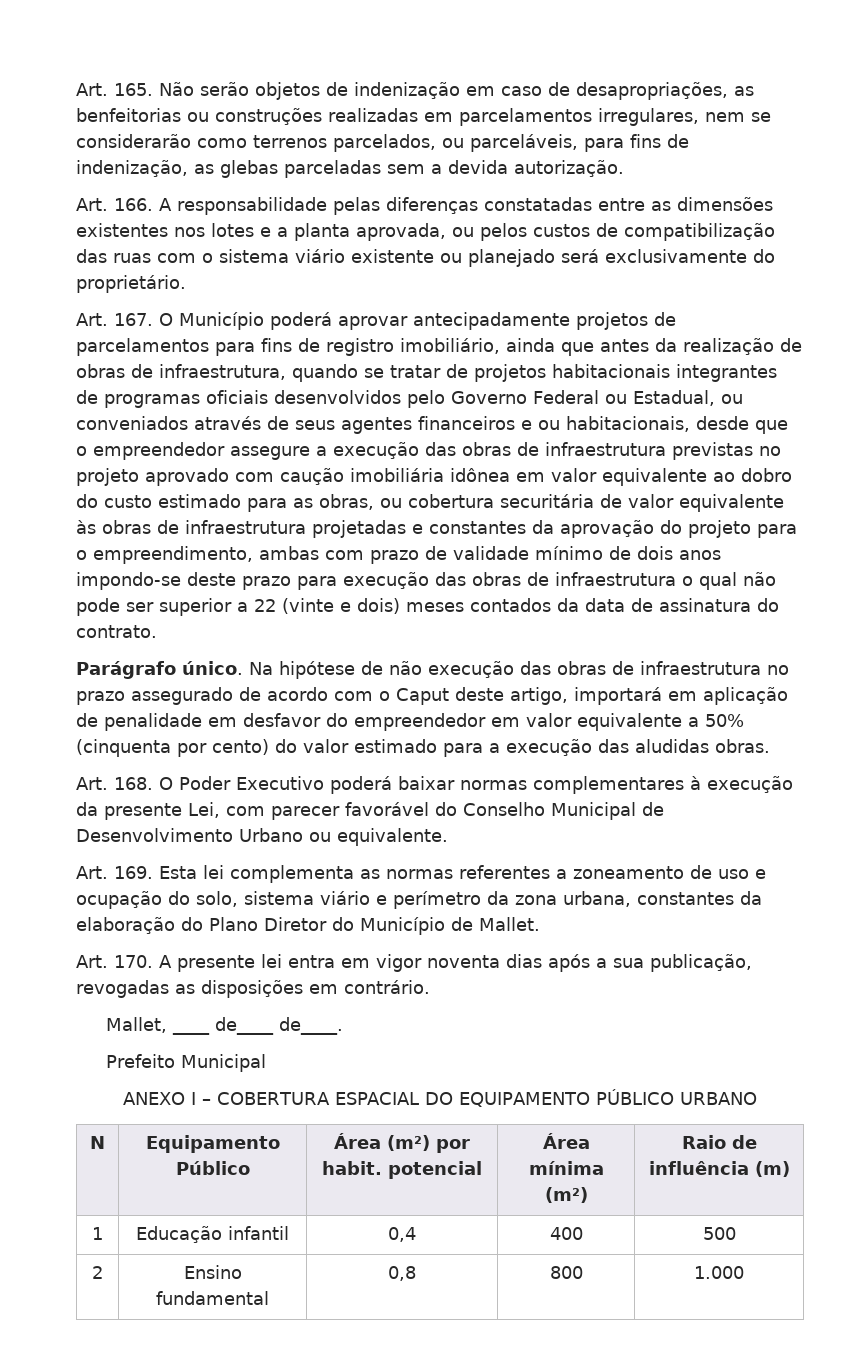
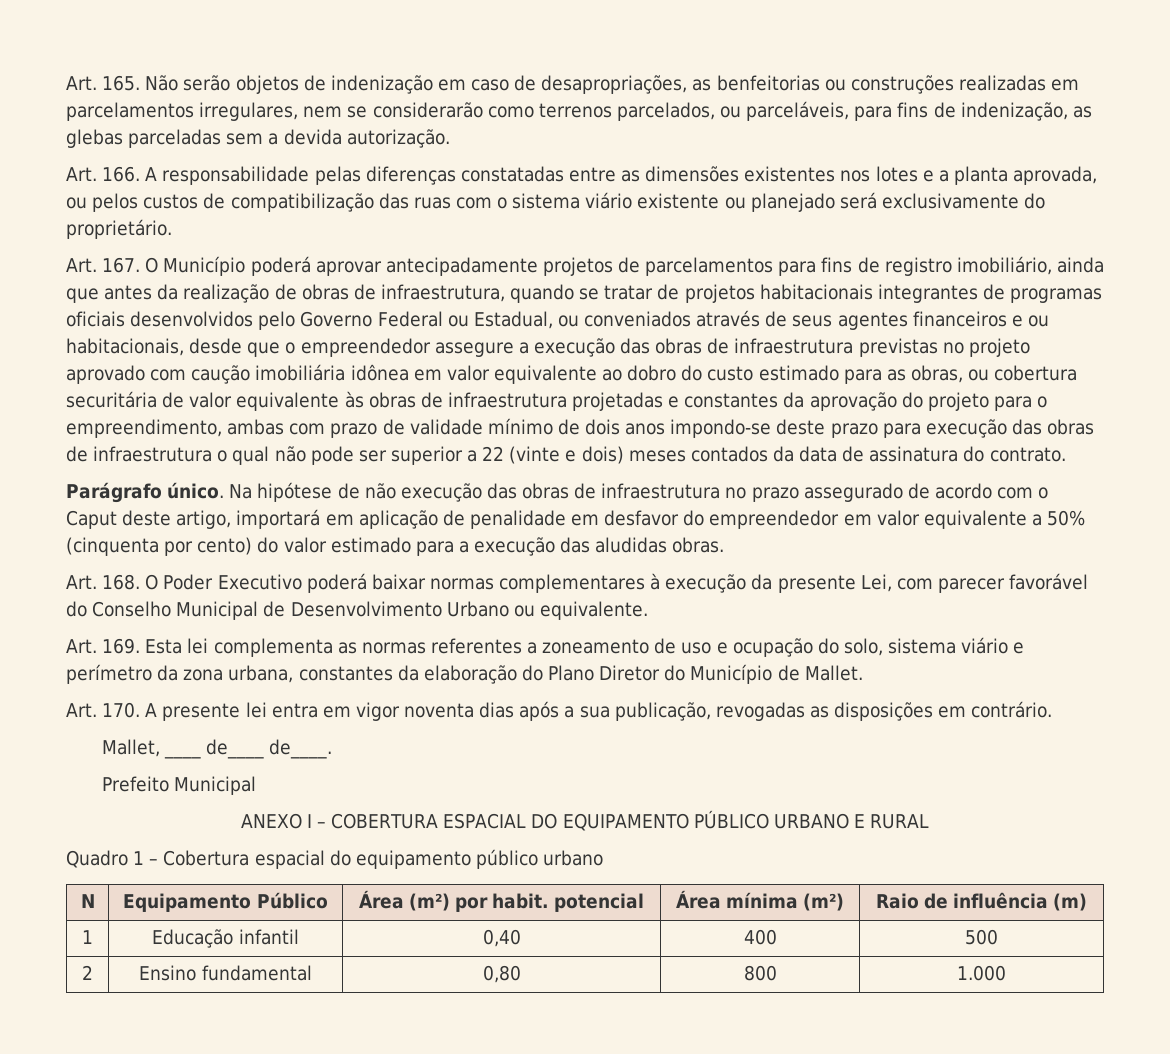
- ANEXO I – COBERTURA ESPACIAL DO EQUIPAMENTO PÚBLICO URBANO
+ ANEXO I – COBERTURA ESPACIAL DO EQUIPAMENTO PÚBLICO URBANO E RURAL
+ Quadro 1 – Cobertura espacial do equipamento público urbano
- 1 | Educação infantil | 0,4 | 400 | 500
+ 1 | Educação infantil | 0,40 | 400 | 500
- 2 | Ensino fundamental | 0,8 | 800 | 1.000
+ 2 | Ensino fundamental | 0,80 | 800 | 1.000

